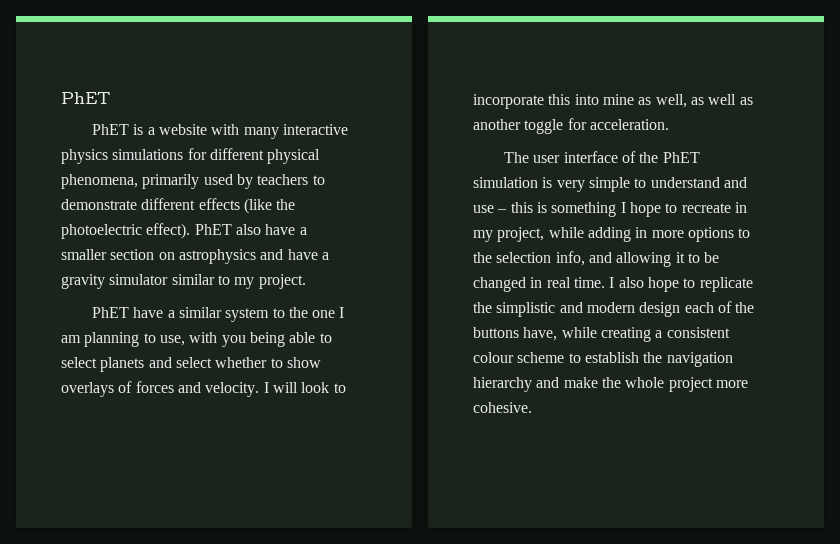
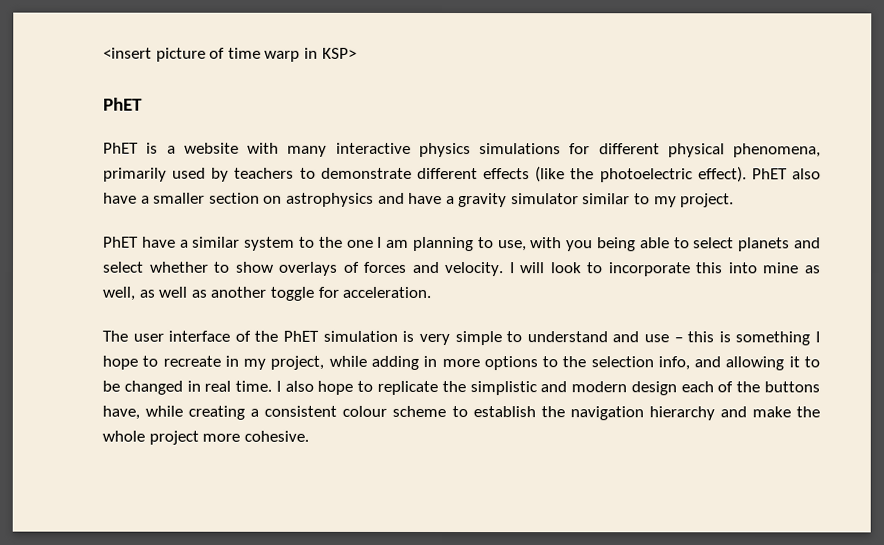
+ <insert picture of time warp in KSP>

